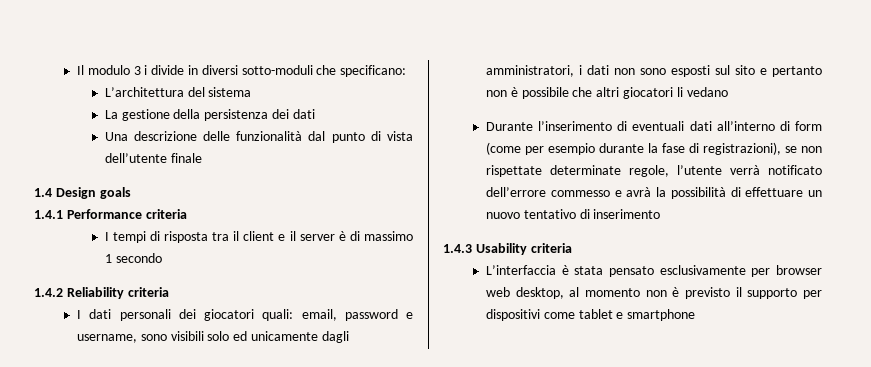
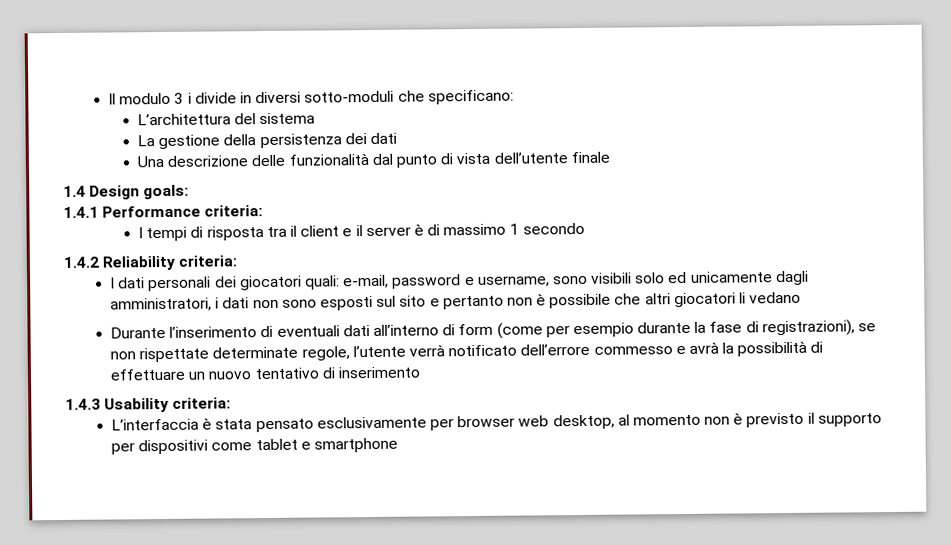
- 1.4 Design goals
+ 1.4 Design goals:
- 1.4.1 Performance criteria
+ 1.4.1 Performance criteria:
- 1.4.2 Reliability criteria
+ 1.4.2 Reliability criteria:
- I dati personali dei giocatori quali: email, password e username, sono visibili solo ed unicamente dagli amministratori, i dati non sono esposti sul sito e pertanto non è possibile che altri giocatori li vedano
+ I dati personali dei giocatori quali: e-mail, password e username, sono visibili solo ed unicamente dagli amministratori, i dati non sono esposti sul sito e pertanto non è possibile che altri giocatori li vedano
- 1.4.3 Usability criteria
+ 1.4.3 Usability criteria:

